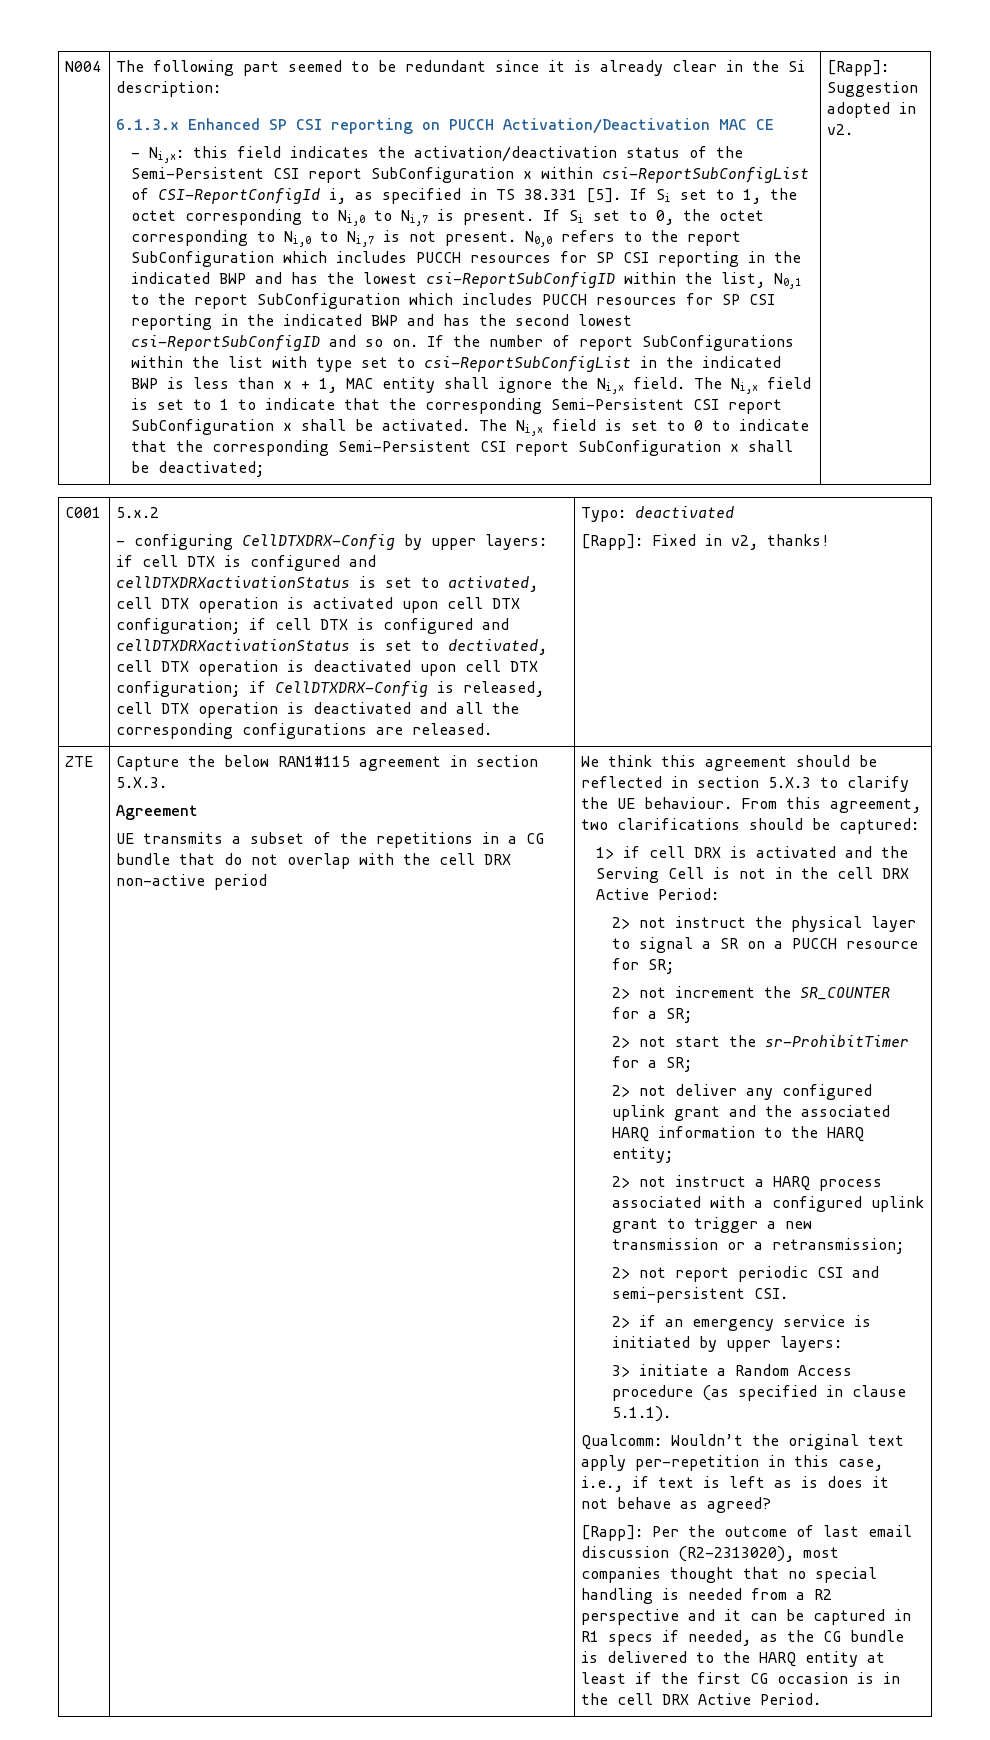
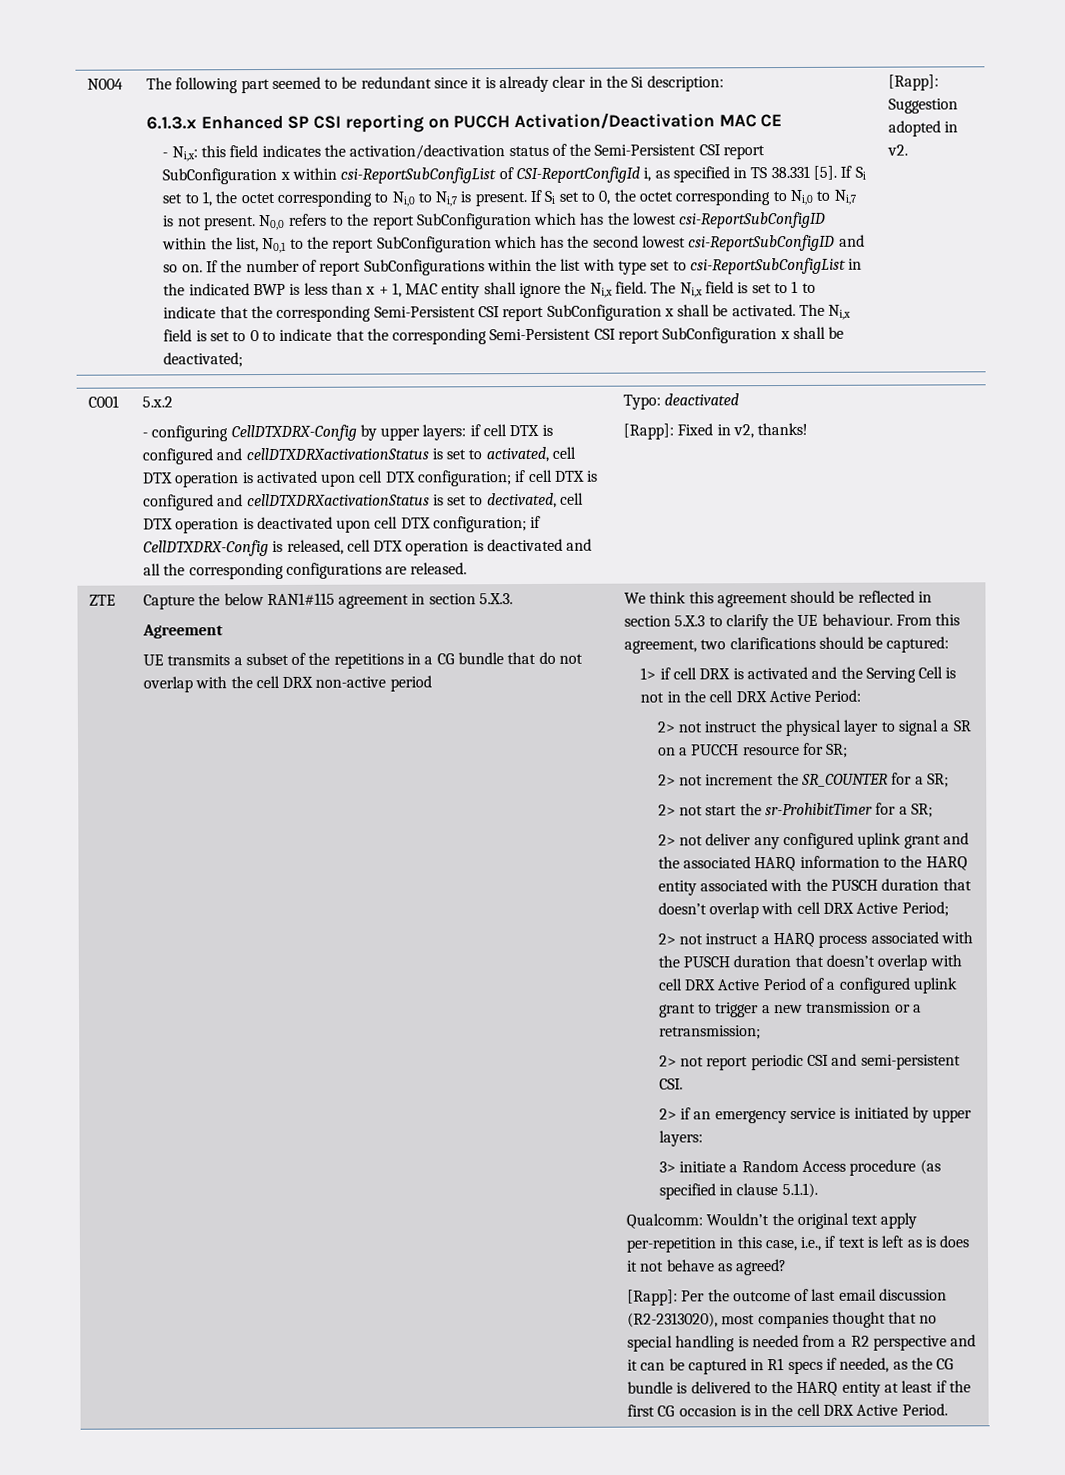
- N0,0 refers to the report SubConfiguration which includes PUCCH resources for SP CSI reporting in the indicated BWP and has the lowest csi-ReportSubConfigID within the list, N0,1 to the report SubConfiguration which includes PUCCH resources for SP CSI reporting in the indicated BWP and has the second lowest csi-ReportSubConfigID and so on.
+ N0,0 refers to the report SubConfiguration which has the lowest csi-ReportSubConfigID within the list, N0,1 to the report SubConfiguration which has the second lowest csi-ReportSubConfigID and so on.
- 2> not deliver any configured uplink grant and the associated HARQ information to the HARQ entity;
+ 2> not deliver any configured uplink grant and the associated HARQ information to the HARQ entity associated with the PUSCH duration that doesn’t overlap with cell DRX Active Period;
- 2> not instruct a HARQ process associated with a configured uplink grant to trigger a new transmission or a retransmission;
+ 2> not instruct a HARQ process associated with the PUSCH duration that doesn’t overlap with cell DRX Active Period of a configured uplink grant to trigger a new transmission or a retransmission;

